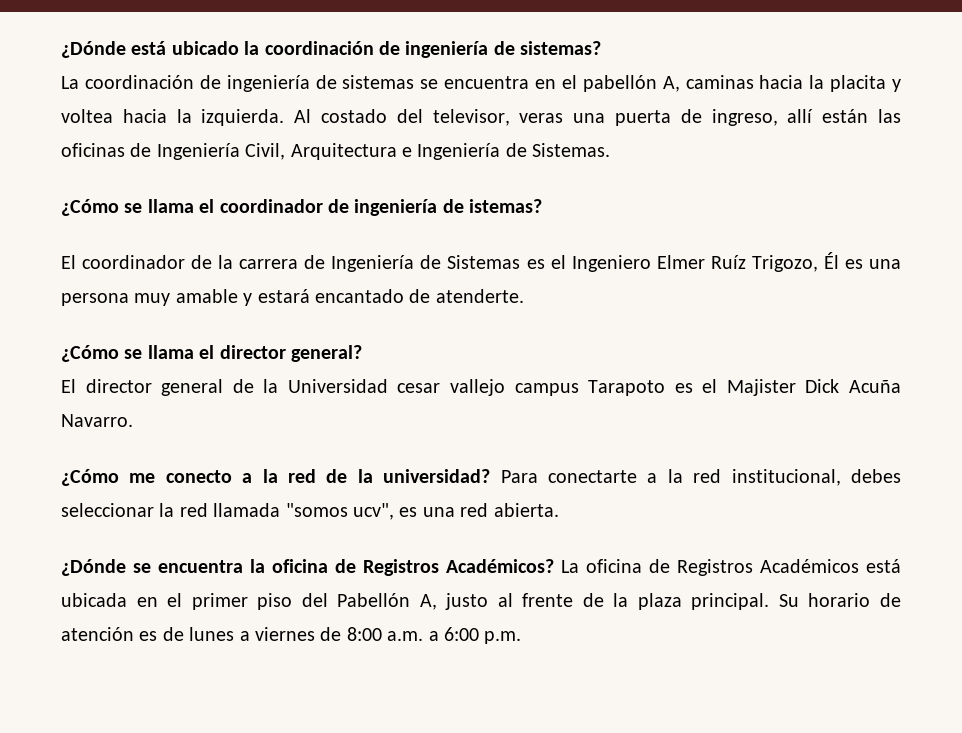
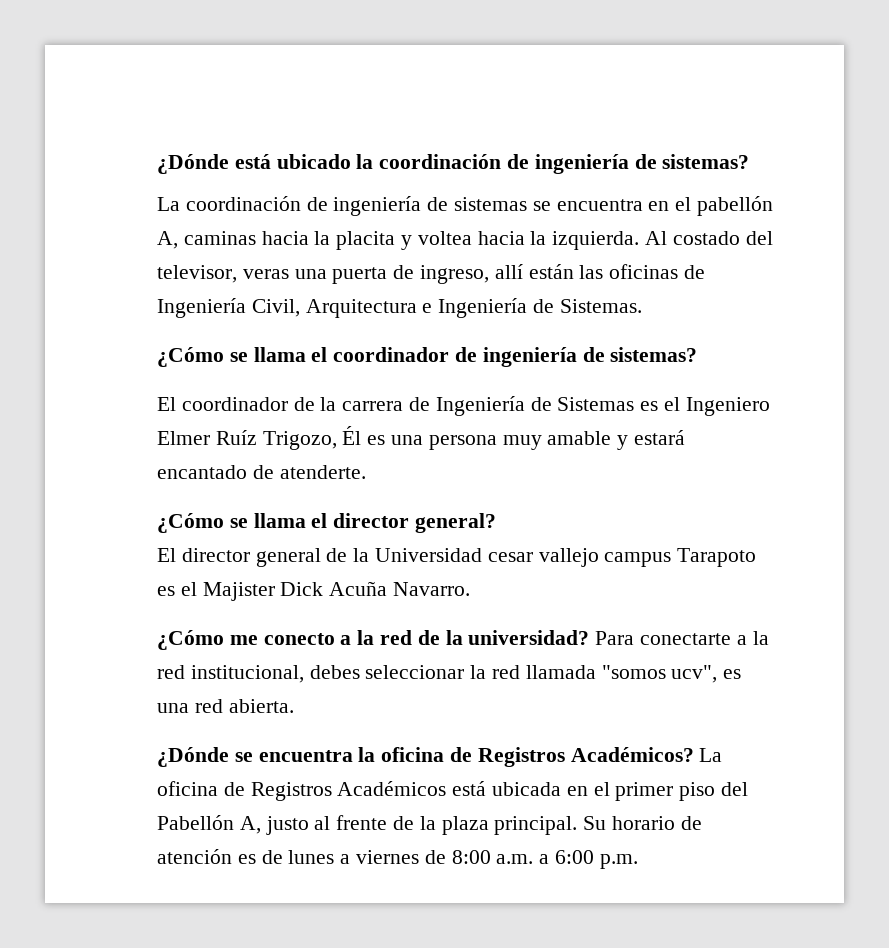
- ¿Cómo se llama el coordinador de ingeniería de istemas?
+ ¿Cómo se llama el coordinador de ingeniería de sistemas?

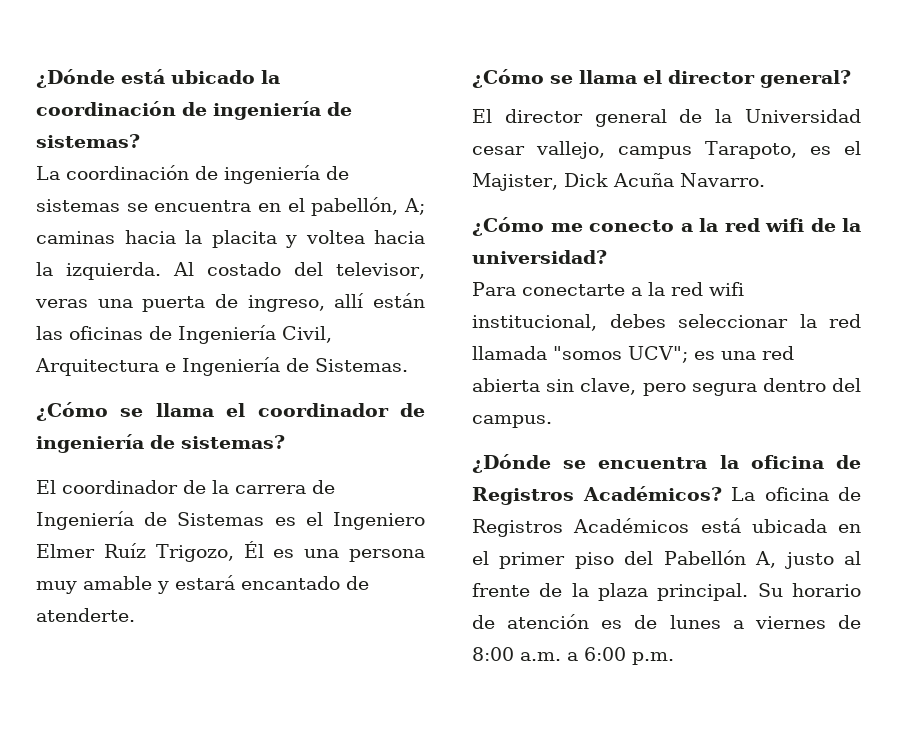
- La coordinación de ingeniería de sistemas se encuentra en el pabellón A, caminas hacia la placita y voltea hacia la izquierda.
+ La coordinación de ingeniería de sistemas se encuentra en el pabellón, A; caminas hacia la placita y voltea hacia la izquierda.
- El director general de la Universidad cesar vallejo campus Tarapoto es el Majister Dick Acuña Navarro.
+ El director general de la Universidad cesar vallejo, campus Tarapoto, es el Majister, Dick Acuña Navarro.
- ¿Cómo me conecto a la red de la universidad? Para conectarte a la red institucional, debes seleccionar la red llamada "somos ucv", es una red abierta.
+ ¿Cómo me conecto a la red wifi de la universidad?
+ Para conectarte a la red wifi institucional, debes seleccionar la red llamada "somos UCV"; es una red abierta sin clave, pero segura dentro del campus.

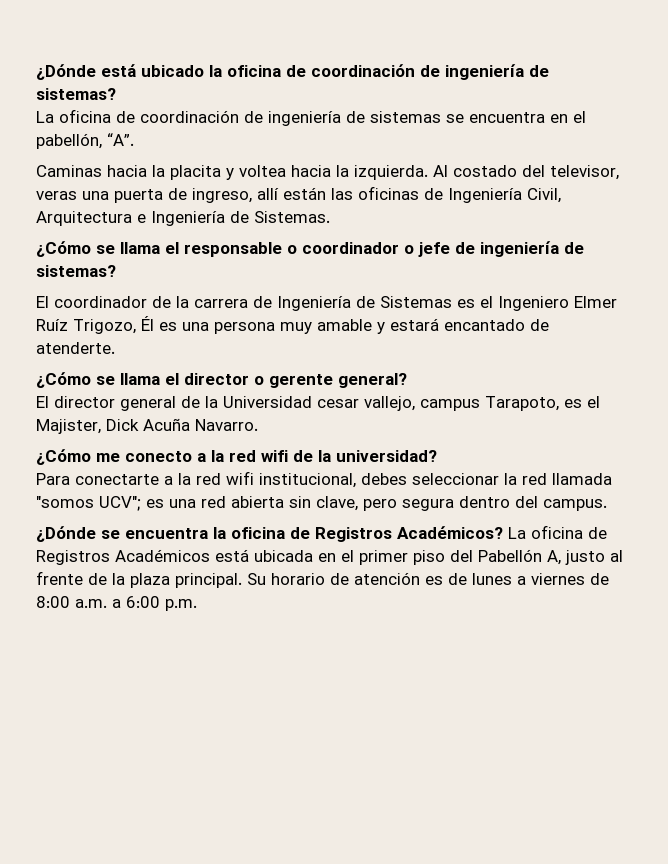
- ¿Dónde está ubicado la coordinación de ingeniería de sistemas?
+ ¿Dónde está ubicado la oficina de coordinación de ingeniería de sistemas?
- La coordinación de ingeniería de sistemas se encuentra en el pabellón, A; caminas hacia la placita y voltea hacia la izquierda.
+ La oficina de coordinación de ingeniería de sistemas se encuentra en el pabellón, “A”.
+ Caminas hacia la placita y voltea hacia la izquierda.
- ¿Cómo se llama el coordinador de ingeniería de sistemas?
+ ¿Cómo se llama el responsable o coordinador o jefe de ingeniería de sistemas?
- ¿Cómo se llama el director general?
+ ¿Cómo se llama el director o gerente general?

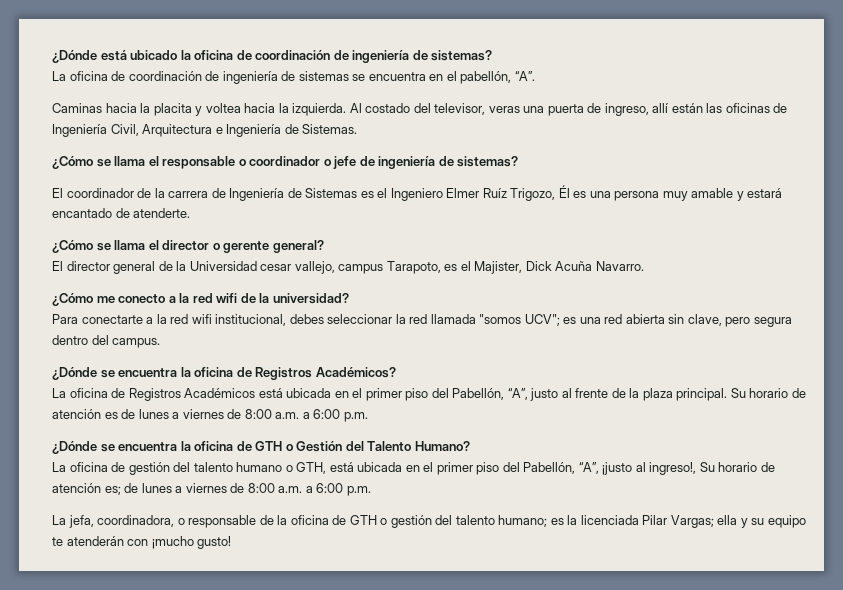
- ¿Dónde se encuentra la oficina de Registros Académicos? La oficina de Registros Académicos está ubicada en el primer piso del Pabellón A, justo al frente de la plaza principal.
+ ¿Dónde se encuentra la oficina de Registros Académicos?
+ La oficina de Registros Académicos está ubicada en el primer piso del Pabellón, “A”, justo al frente de la plaza principal.
+ ¿Dónde se encuentra la oficina de GTH o Gestión del Talento Humano?
+ La oficina de gestión del talento humano o GTH, está ubicada en el primer piso del Pabellón, “A”, ¡justo al ingreso!, Su horario de atención es; de lunes a viernes de 8:00 a.m. a 6:00 p.m.
+ La jefa, coordinadora, o responsable de la oficina de GTH o gestión del talento humano; es la licenciada Pilar Vargas; ella y su equipo te atenderán con ¡mucho gusto!

